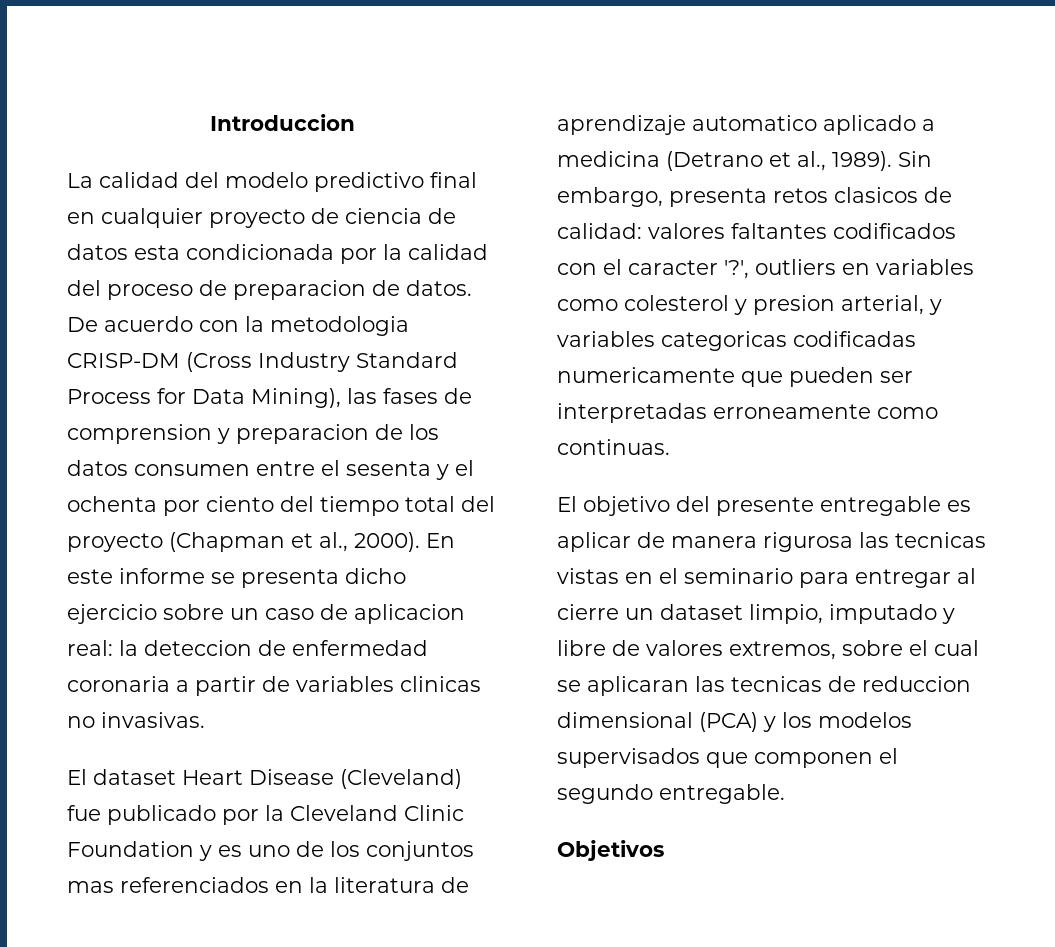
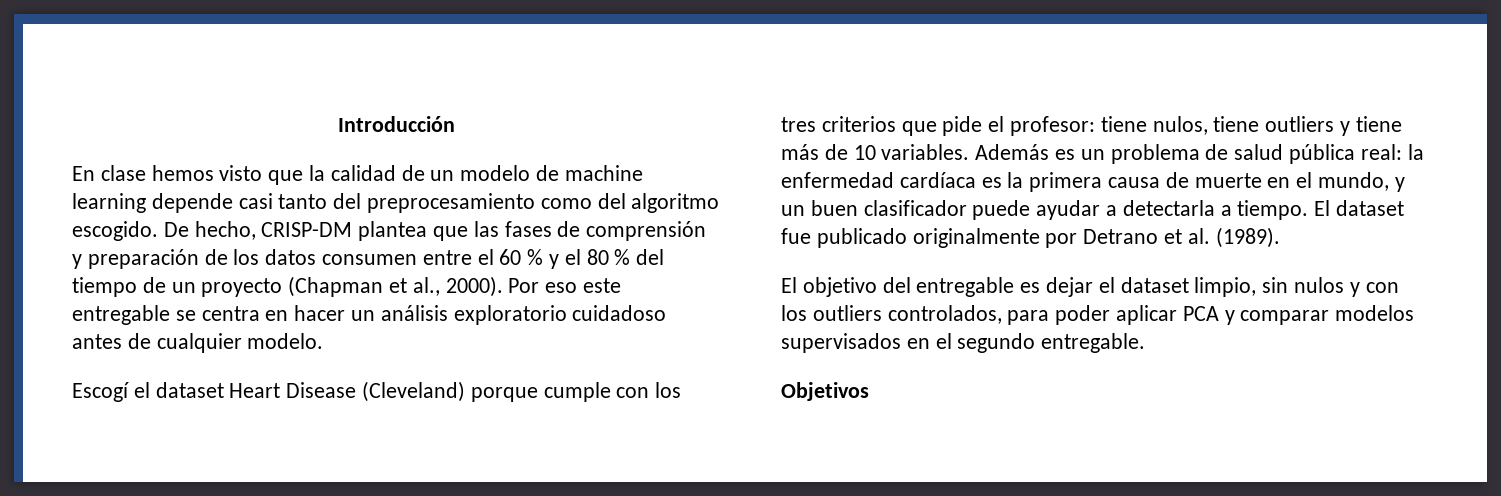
- Introduccion
- La calidad del modelo predictivo final en cualquier proyecto de ciencia de datos esta condicionada por la calidad del proceso de preparacion de datos. De acuerdo con la metodologia CRISP-DM (Cross Industry Standard Process for Data Mining), las fases de comprension y preparacion de los datos consumen entre el sesenta y el ochenta por ciento del tiempo total del proyecto (Chapman et al., 2000).
+ Introducción
+ En clase hemos visto que la calidad de un modelo de machine learning depende casi tanto del preprocesamiento como del algoritmo escogido. De hecho, CRISP-DM plantea que las fases de comprensión y preparación de los datos consumen entre el 60 % y el 80 % del tiempo de un proyecto (Chapman et al., 2000).
- En este informe se presenta dicho ejercicio sobre un caso de aplicacion real: la deteccion de enfermedad coronaria a partir de variables clinicas no invasivas.
- El dataset Heart Disease (Cleveland) fue publicado por la Cleveland Clinic Foundation y es uno de los conjuntos mas referenciados en la literatura de aprendizaje automatico aplicado a medicina (Detrano et al., 1989). Sin embargo, presenta retos clasicos de calidad: valores faltantes codificados con el caracter '?', outliers en variables como colesterol y presion arterial, y variables categoricas codificadas numericamente que pueden ser interpretadas erroneamente como continuas.
+ Por eso este entregable se centra en hacer un análisis exploratorio cuidadoso antes de cualquier modelo.
+ Escogí el dataset Heart Disease (Cleveland) porque cumple con los tres criterios que pide el profesor: tiene nulos, tiene outliers y tiene más de 10 variables. Además es un problema de salud pública real: la enfermedad cardíaca es la primera causa de muerte en el mundo, y un buen clasificador puede ayudar a detectarla a tiempo. El dataset fue publicado originalmente por Detrano et al. (1989).
- El objetivo del presente entregable es aplicar de manera rigurosa las tecnicas vistas en el seminario para entregar al cierre un dataset limpio, imputado y libre de valores extremos, sobre el cual se aplicaran las tecnicas de reduccion dimensional (PCA) y los modelos supervisados que componen el segundo entregable.
+ El objetivo del entregable es dejar el dataset limpio, sin nulos y con los outliers controlados, para poder aplicar PCA y comparar modelos supervisados en el segundo entregable.

